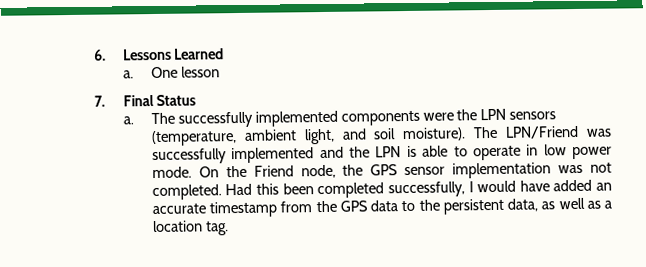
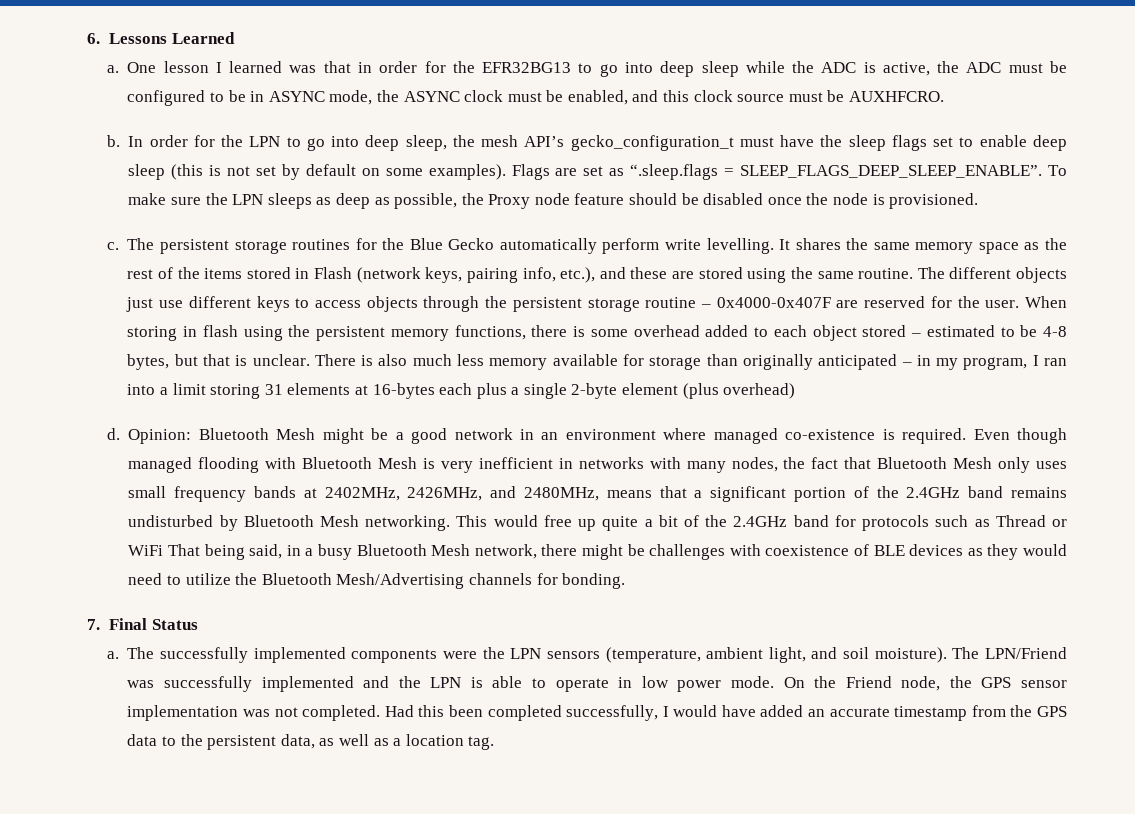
- One lesson
+ One lesson I learned was that in order for the EFR32BG13 to go into deep sleep while the ADC is active, the ADC must be configured to be in ASYNC mode, the ASYNC clock must be enabled, and this clock source must be AUXHFCRO.
+ b. In order for the LPN to go into deep sleep, the mesh API’s gecko_configuration_t must have the sleep flags set to enable deep sleep (this is not set by default on some examples). Flags are set as “.sleep.flags = SLEEP_FLAGS_DEEP_SLEEP_ENABLE”. To make sure the LPN sleeps as deep as possible, the Proxy node feature should be disabled once the node is provisioned.
+ c. The persistent storage routines for the Blue Gecko automatically perform write levelling. It shares the same memory space as the rest of the items stored in Flash (network keys, pairing info, etc.), and these are stored using the same routine. The different objects just use different keys to access objects through the persistent storage routine – 0x4000-0x407F are reserved for the user. When storing in flash using the persistent memory functions, there is some overhead added to each object stored – estimated to be 4-8 bytes, but that is unclear. There is also much less memory available for storage than originally anticipated – in my program, I ran into a limit storing 31 elements at 16-bytes each plus a single 2-byte element (plus overhead)
+ d. Opinion: Bluetooth Mesh might be a good network in an environment where managed co-existence is required. Even though managed flooding with Bluetooth Mesh is very inefficient in networks with many nodes, the fact that Bluetooth Mesh only uses small frequency bands at 2402MHz, 2426MHz, and 2480MHz, means that a significant portion of the 2.4GHz band remains undisturbed by Bluetooth Mesh networking. This would free up quite a bit of the 2.4GHz band for protocols such as Thread or WiFi That being said, in a busy Bluetooth Mesh network, there might be challenges with coexistence of BLE devices as they would need to utilize the Bluetooth Mesh/Advertising channels for bonding.

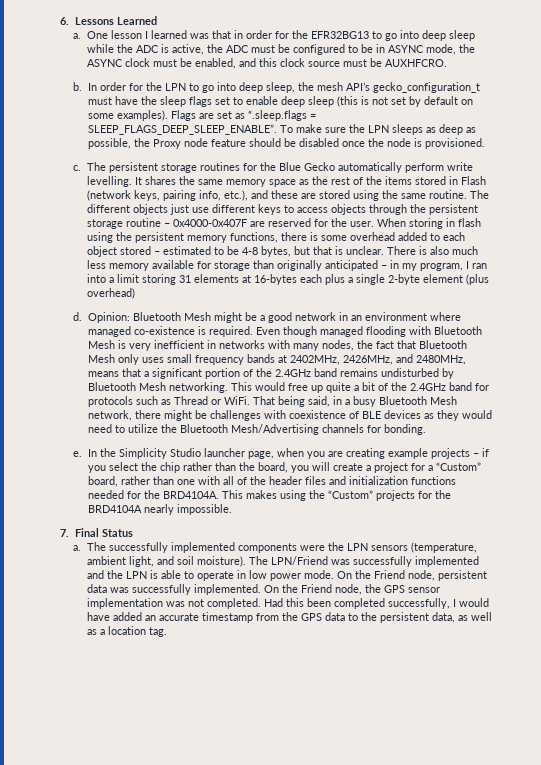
- This would free up quite a bit of the 2.4GHz band for protocols such as Thread or WiFi That being said, in a busy Bluetooth Mesh network, there might be challenges with coexistence of BLE devices as they would need to utilize the Bluetooth Mesh/Advertising channels for bonding.
+ This would free up quite a bit of the 2.4GHz band for protocols such as Thread or WiFi. That being said, in a busy Bluetooth Mesh network, there might be challenges with coexistence of BLE devices as they would need to utilize the Bluetooth Mesh/Advertising channels for bonding.
+ e. In the Simplicity Studio launcher page, when you are creating example projects – if you select the chip rather than the board, you will create a project for a “Custom” board, rather than one with all of the header files and initialization functions needed for the BRD4104A. This makes using the “Custom” projects for the BRD4104A nearly impossible.
- On the Friend node, the GPS sensor implementation was not completed.
+ On the Friend node, persistent data was successfully implemented. On the Friend node, the GPS sensor implementation was not completed.

